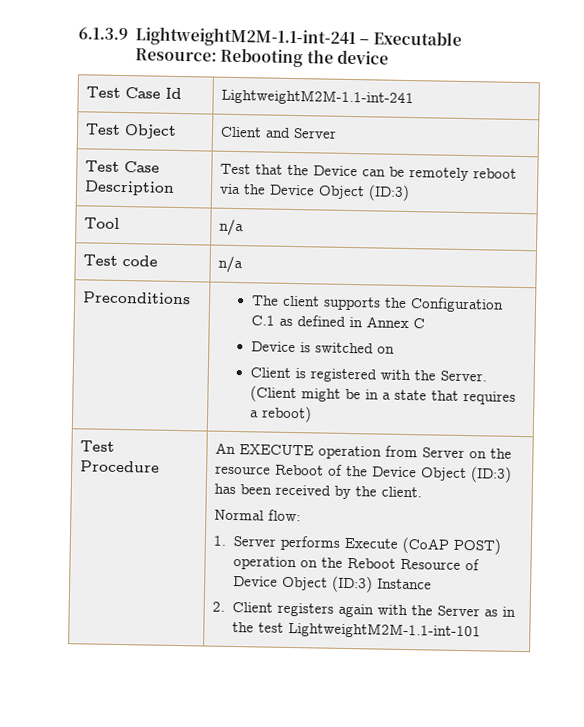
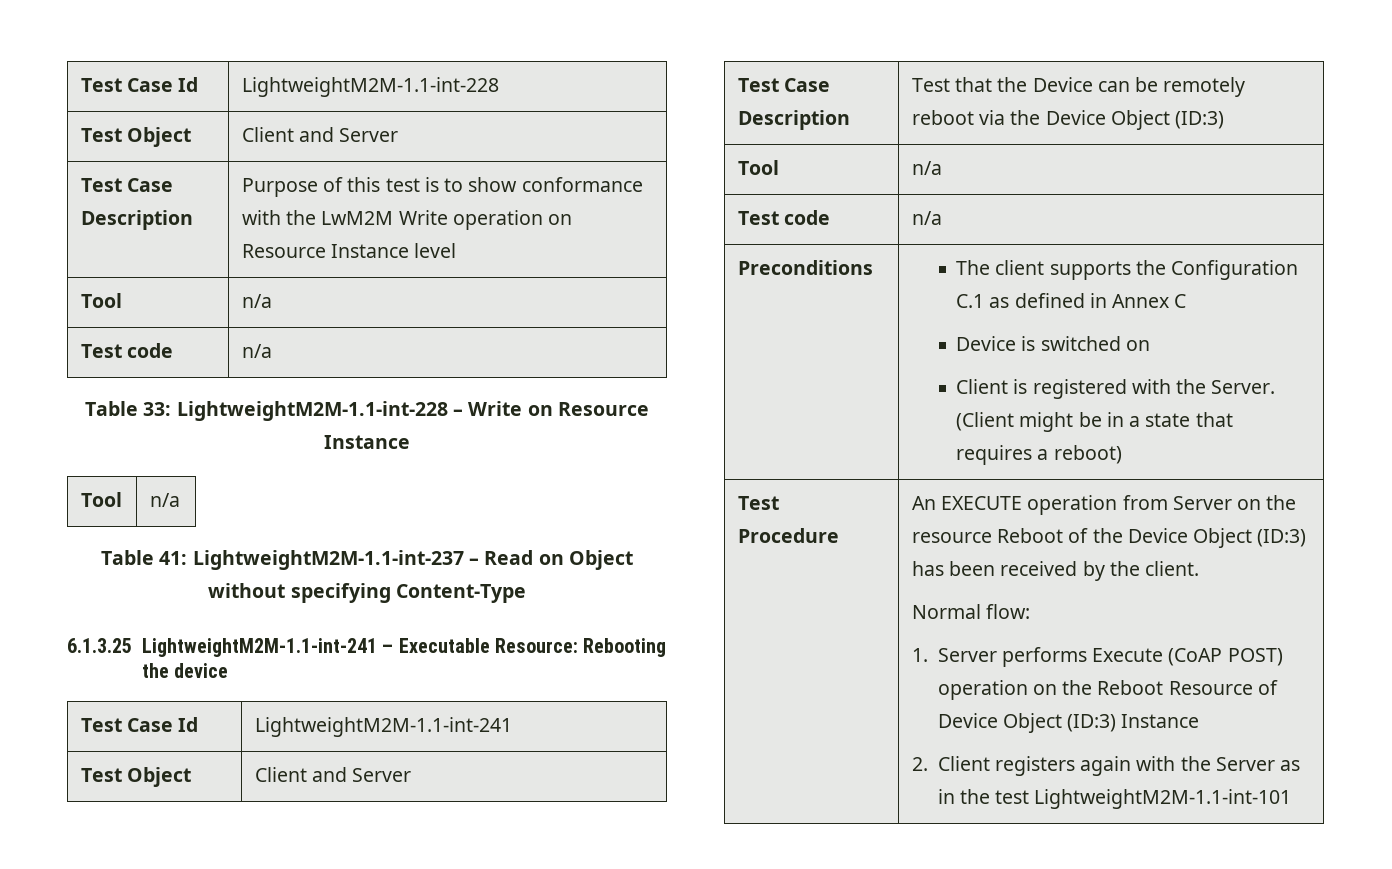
- 6.1.3.9 LightweightM2M-1.1-int-241 – Executable Resource: Rebooting the device
+ Test Case Id | LightweightM2M-1.1-int-228
+ Test Object | Client and Server
+ Test Case Description | Purpose of this test is to show conformance with the LwM2M Write operation on Resource Instance level
+ Tool | n/a
+ Test code | n/a
+ Table 33: LightweightM2M-1.1-int-228 – Write on Resource Instance
+ Tool | n/a
+ Table 41: LightweightM2M-1.1-int-237 – Read on Object without specifying Content-Type
+ 6.1.3.25 LightweightM2M-1.1-int-241 – Executable Resource: Rebooting the device

